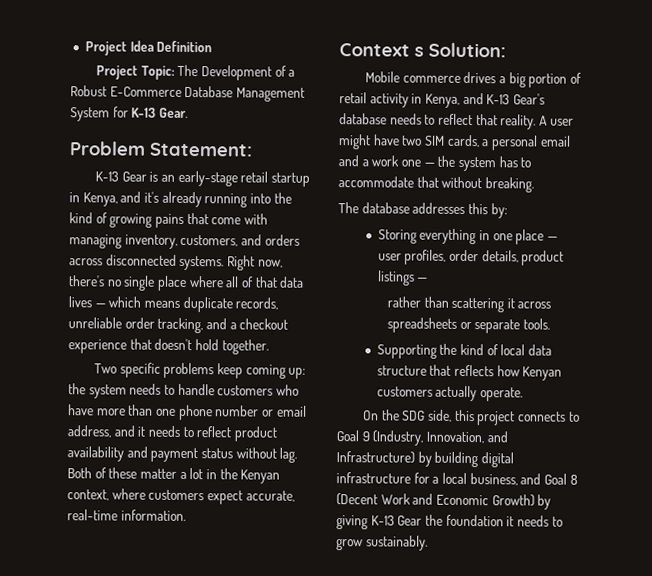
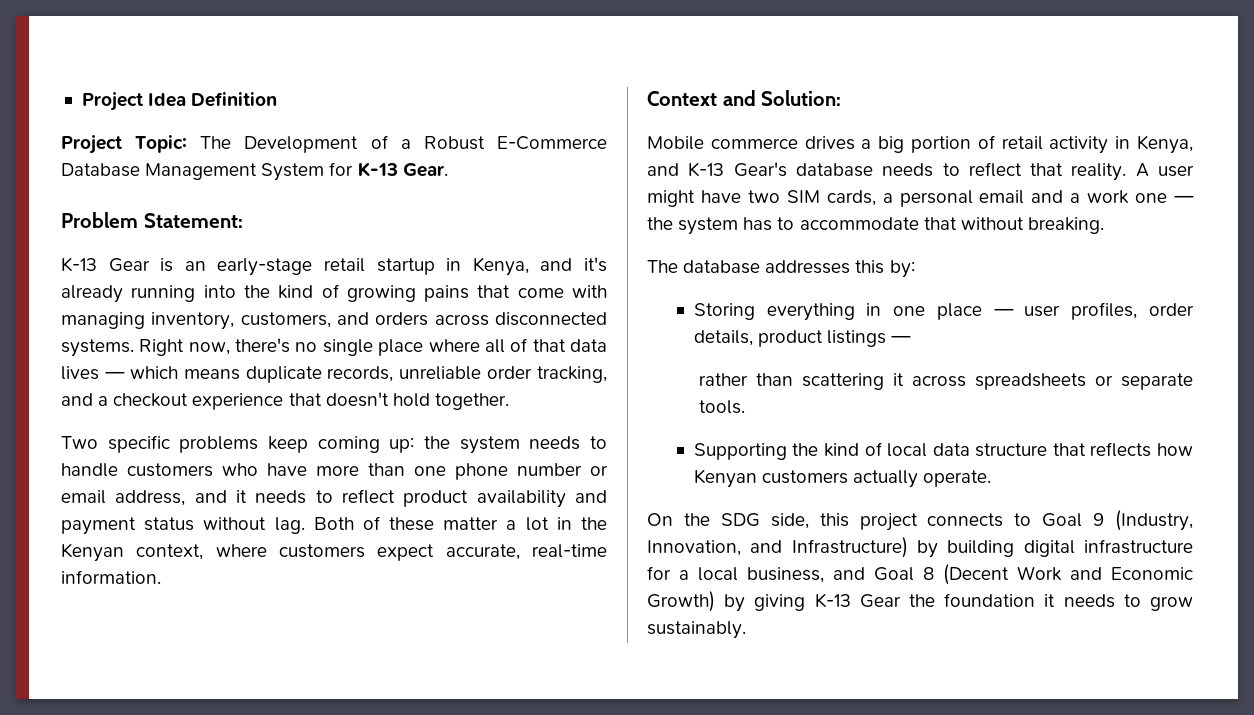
- Context s Solution:
+ Context and Solution:

